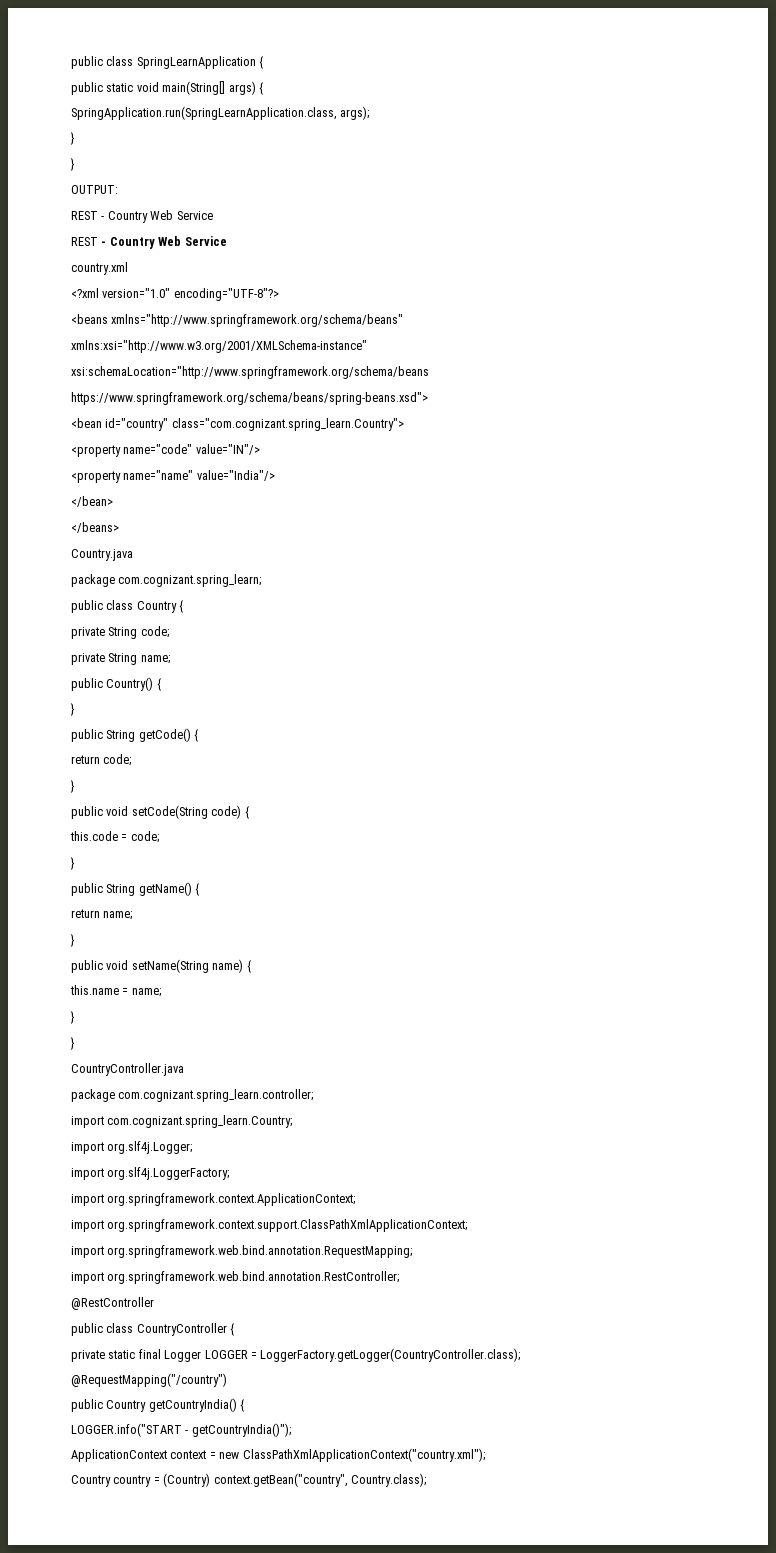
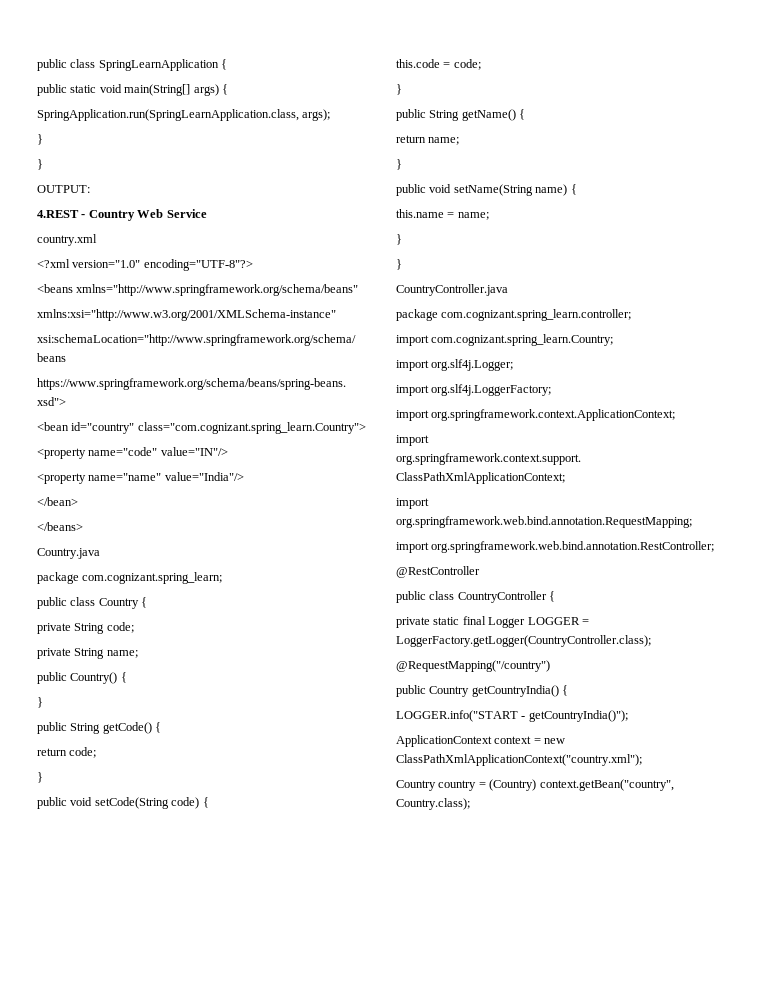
  OUTPUT:
- REST - Country Web Service
- REST - Country Web Service
+ 4.REST - Country Web Service

